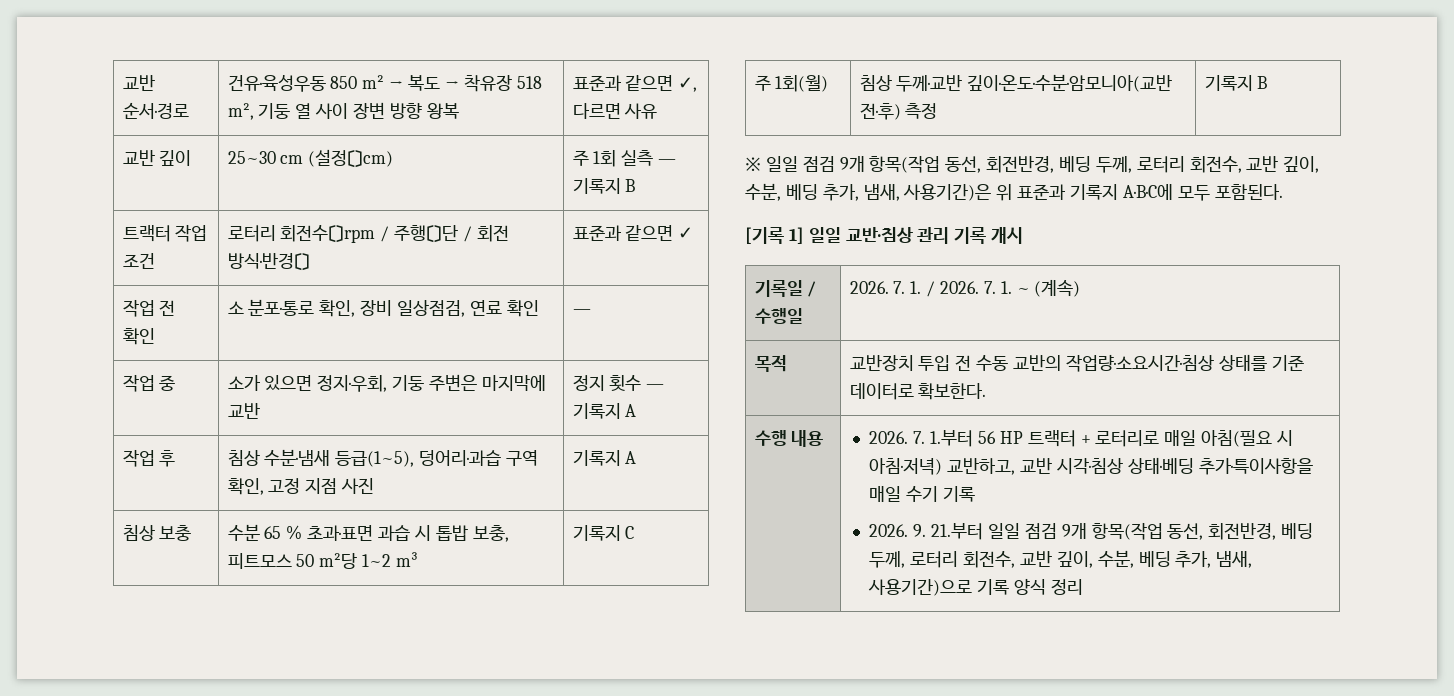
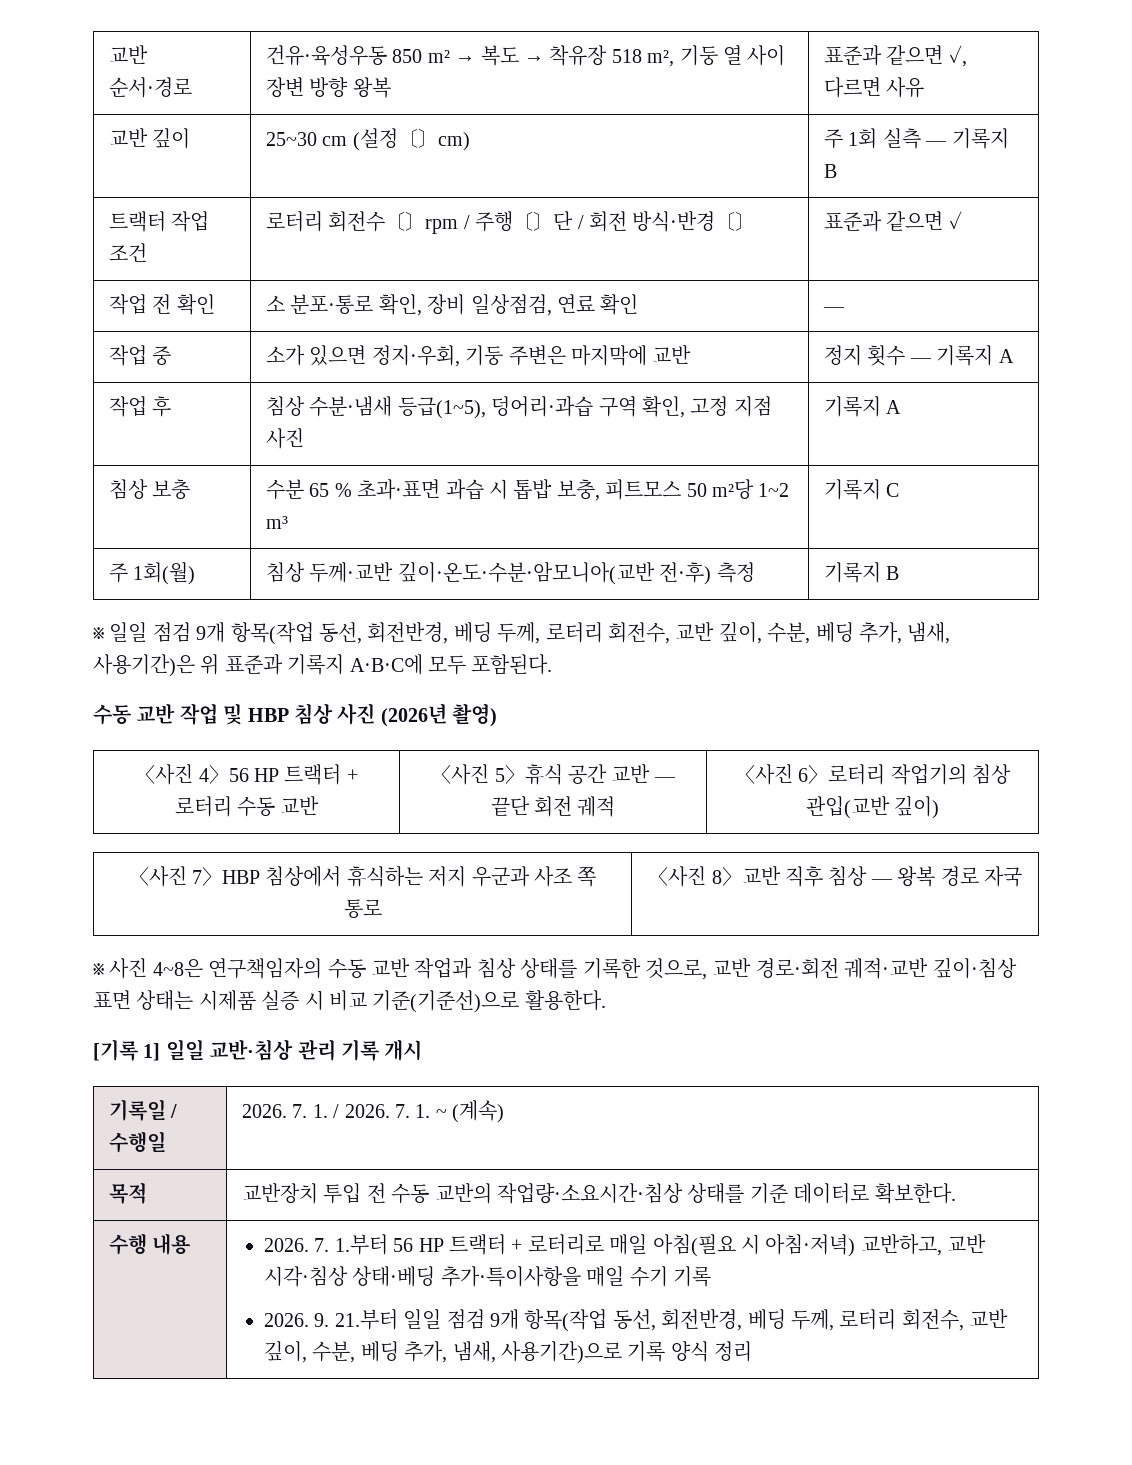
+ 수동 교반 작업 및 HBP 침상 사진 (2026년 촬영)
+ 〈사진 4〉56 HP 트랙터 + 로터리 수동 교반 | 〈사진 5〉휴식 공간 교반 — 끝단 회전 궤적 | 〈사진 6〉로터리 작업기의 침상 관입(교반 깊이)
+ 〈사진 7〉HBP 침상에서 휴식하는 저지 우군과 사조 쪽 통로 | 〈사진 8〉교반 직후 침상 — 왕복 경로 자국
+ ※ 사진 4~8은 연구책임자의 수동 교반 작업과 침상 상태를 기록한 것으로, 교반 경로·회전 궤적·교반 깊이·침상 표면 상태는 시제품 실증 시 비교 기준(기준선)으로 활용한다.

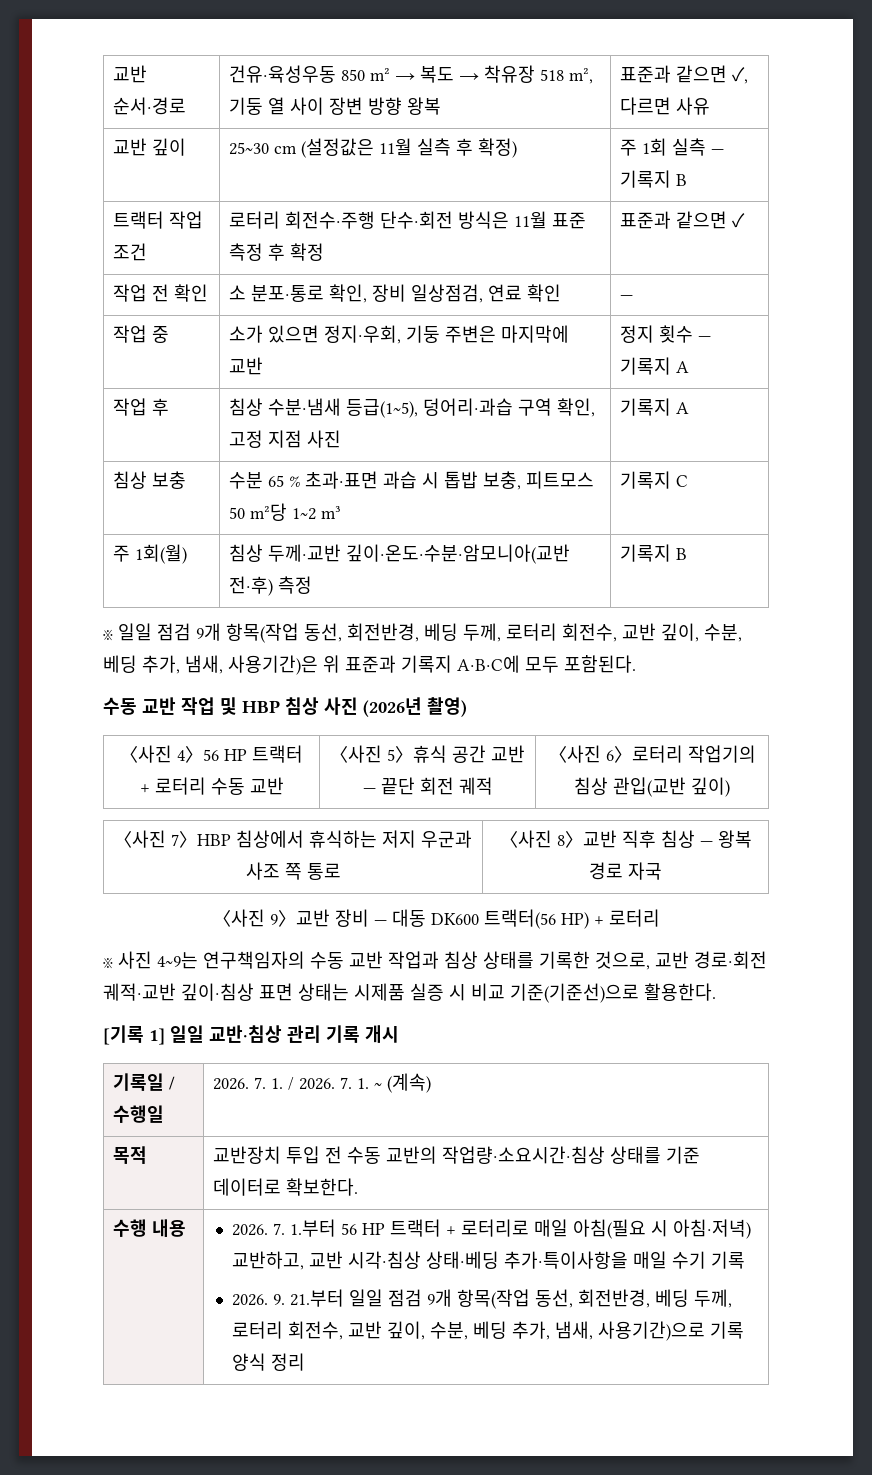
- 교반 깊이 | 25~30 cm (설정〔〕cm) | 주 1회 실측 — 기록지 B
+ 교반 깊이 | 25~30 cm (설정값은 11월 실측 후 확정) | 주 1회 실측 — 기록지 B
- 트랙터 작업 조건 | 로터리 회전수〔〕rpm / 주행〔〕단 / 회전 방식·반경〔〕 | 표준과 같으면 ✓
+ 트랙터 작업 조건 | 로터리 회전수·주행 단수·회전 방식은 11월 표준 측정 후 확정 | 표준과 같으면 ✓
+ 〈사진 9〉교반 장비 — 대동 DK600 트랙터(56 HP) + 로터리
- ※ 사진 4~8은 연구책임자의 수동 교반 작업과 침상 상태를 기록한 것으로, 교반 경로·회전 궤적·교반 깊이·침상 표면 상태는 시제품 실증 시 비교 기준(기준선)으로 활용한다.
+ ※ 사진 4~9는 연구책임자의 수동 교반 작업과 침상 상태를 기록한 것으로, 교반 경로·회전 궤적·교반 깊이·침상 표면 상태는 시제품 실증 시 비교 기준(기준선)으로 활용한다.

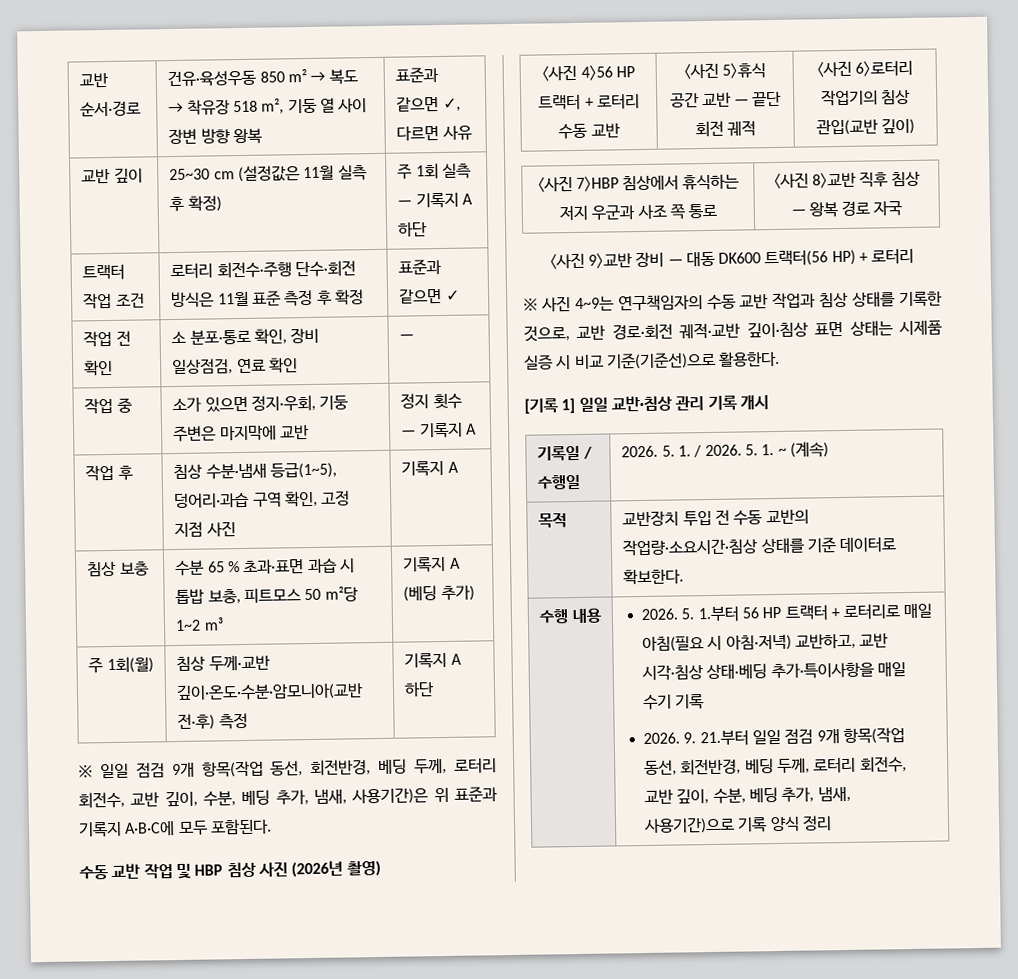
- 교반 깊이 | 25~30 cm (설정값은 11월 실측 후 확정) | 주 1회 실측 — 기록지 B
+ 교반 깊이 | 25~30 cm (설정값은 11월 실측 후 확정) | 주 1회 실측 — 기록지 A 하단
- 침상 보충 | 수분 65 % 초과·표면 과습 시 톱밥 보충, 피트모스 50 m²당 1~2 m³ | 기록지 C
+ 침상 보충 | 수분 65 % 초과·표면 과습 시 톱밥 보충, 피트모스 50 m²당 1~2 m³ | 기록지 A (베딩 추가)
- 주 1회(월) | 침상 두께·교반 깊이·온도·수분·암모니아(교반 전·후) 측정 | 기록지 B
+ 주 1회(월) | 침상 두께·교반 깊이·온도·수분·암모니아(교반 전·후) 측정 | 기록지 A 하단
- 기록일 / 수행일 | 2026. 7. 1. / 2026. 7. 1. ~ (계속)
+ 기록일 / 수행일 | 2026. 5. 1. / 2026. 5. 1. ~ (계속)
- 7. 1.부터 56 HP 트랙터 + 로터리로 매일 아침(필요 시 아침·저녁) 교반하고, 교반 시각·침상 상태·베딩 추가·특이사항을 매일 수기 기록
+ 5. 1.부터 56 HP 트랙터 + 로터리로 매일 아침(필요 시 아침·저녁) 교반하고, 교반 시각·침상 상태·베딩 추가·특이사항을 매일 수기 기록

